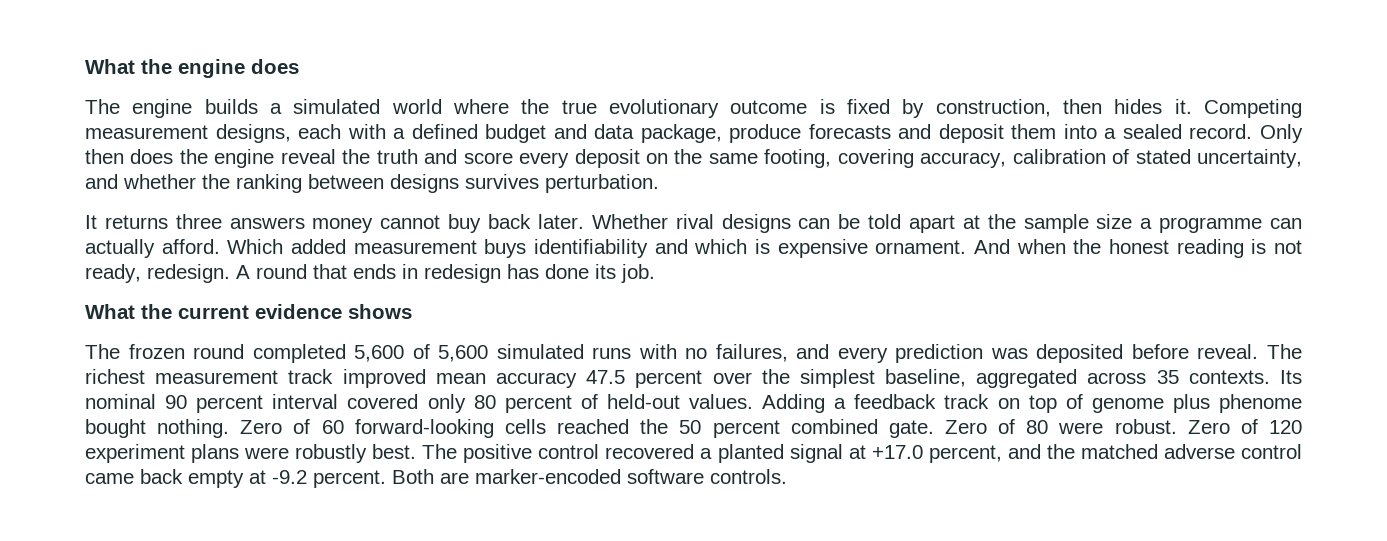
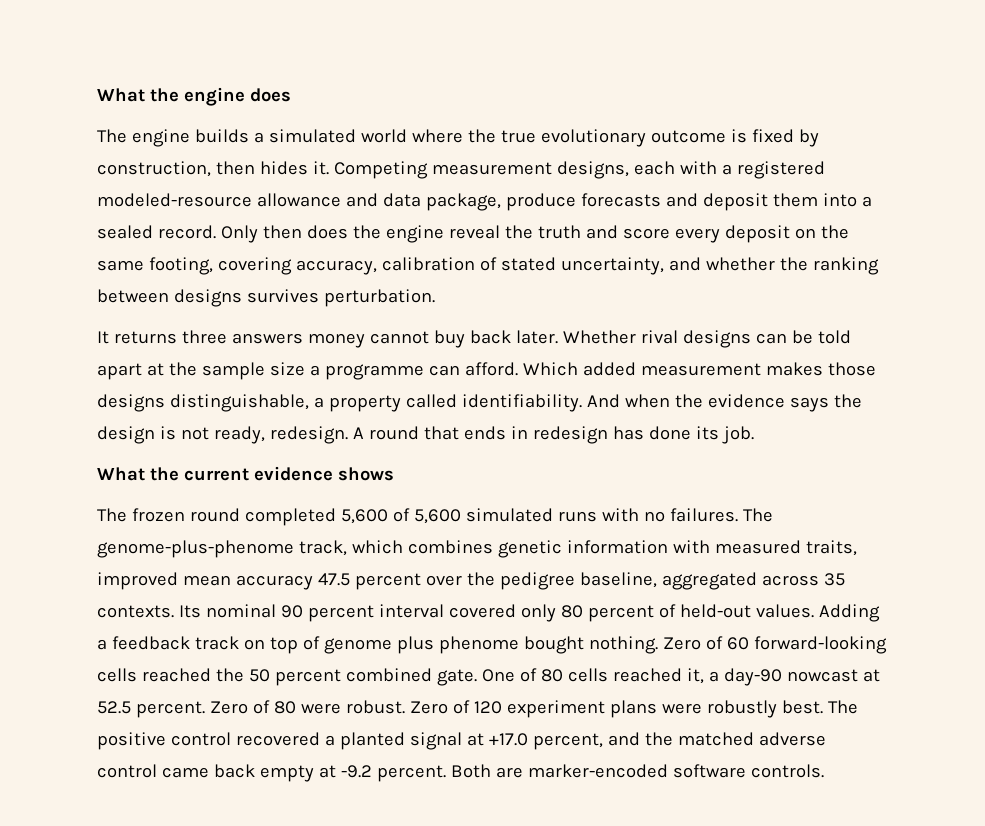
- Competing measurement designs, each with a defined budget and data package, produce forecasts and deposit them into a sealed record.
+ Competing measurement designs, each with a registered modeled-resource allowance and data package, produce forecasts and deposit them into a sealed record.
- Whether rival designs can be told apart at the sample size a programme can actually afford.
+ Whether rival designs can be told apart at the sample size a programme can afford.
- Which added measurement buys identifiability and which is expensive ornament. And when the honest reading is not ready, redesign.
+ Which added measurement makes those designs distinguishable, a property called identifiability. And when the evidence says the design is not ready, redesign.
- The frozen round completed 5,600 of 5,600 simulated runs with no failures, and every prediction was deposited before reveal. The richest measurement track improved mean accuracy 47.5 percent over the simplest baseline, aggregated across 35 contexts.
+ The frozen round completed 5,600 of 5,600 simulated runs with no failures. The genome-plus-phenome track, which combines genetic information with measured traits, improved mean accuracy 47.5 percent over the pedigree baseline, aggregated across 35 contexts.
+ One of 80 cells reached it, a day-90 nowcast at 52.5 percent.

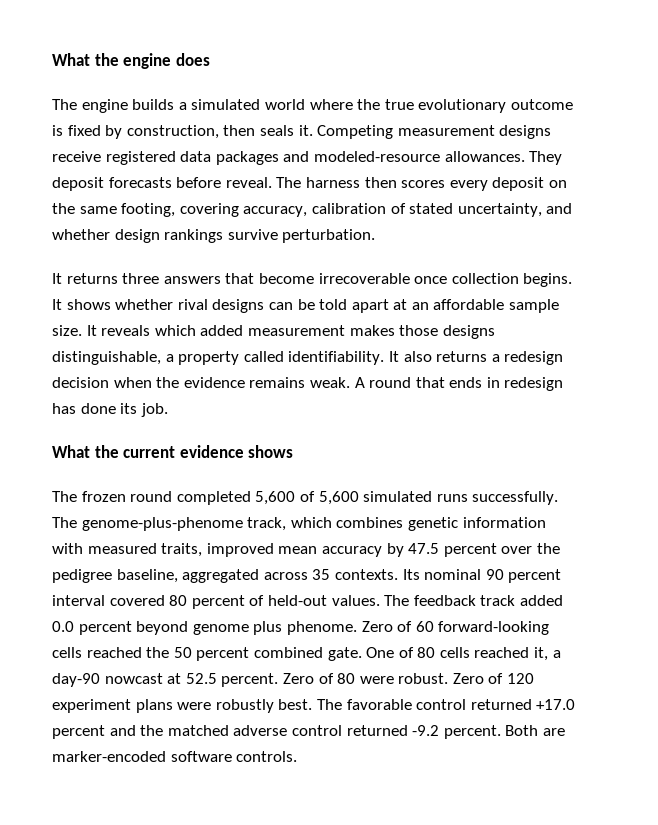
- The engine builds a simulated world where the true evolutionary outcome is fixed by construction, then hides it.
+ The engine builds a simulated world where the true evolutionary outcome is fixed by construction, then seals it.
- Competing measurement designs, each with a registered modeled-resource allowance and data package, produce forecasts and deposit them into a sealed record. Only then does the engine reveal the truth and score every deposit on the same footing, covering accuracy, calibration of stated uncertainty, and whether the ranking between designs survives perturbation.
+ Competing measurement designs receive registered data packages and modeled-resource allowances. They deposit forecasts before reveal. The harness then scores every deposit on the same footing, covering accuracy, calibration of stated uncertainty, and whether design rankings survive perturbation.
- It returns three answers money cannot buy back later. Whether rival designs can be told apart at the sample size a programme can afford. Which added measurement makes those designs distinguishable, a property called identifiability.
+ It returns three answers that become irrecoverable once collection begins. It shows whether rival designs can be told apart at an affordable sample size. It reveals which added measurement makes those designs distinguishable, a property called identifiability.
- And when the evidence says the design is not ready, redesign.
+ It also returns a redesign decision when the evidence remains weak.
- The frozen round completed 5,600 of 5,600 simulated runs with no failures.
+ The frozen round completed 5,600 of 5,600 simulated runs successfully.
- The genome-plus-phenome track, which combines genetic information with measured traits, improved mean accuracy 47.5 percent over the pedigree baseline, aggregated across 35 contexts.
+ The genome-plus-phenome track, which combines genetic information with measured traits, improved mean accuracy by 47.5 percent over the pedigree baseline, aggregated across 35 contexts.
- Its nominal 90 percent interval covered only 80 percent of held-out values.
+ Its nominal 90 percent interval covered 80 percent of held-out values.
- Adding a feedback track on top of genome plus phenome bought nothing.
+ The feedback track added 0.0 percent beyond genome plus phenome.
- The positive control recovered a planted signal at +17.0 percent, and the matched adverse control came back empty at -9.2 percent.
+ The favorable control returned +17.0 percent and the matched adverse control returned -9.2 percent.

